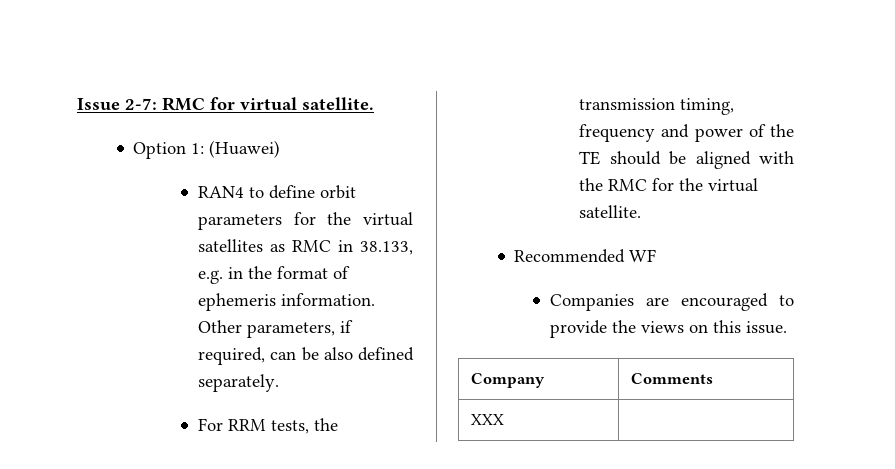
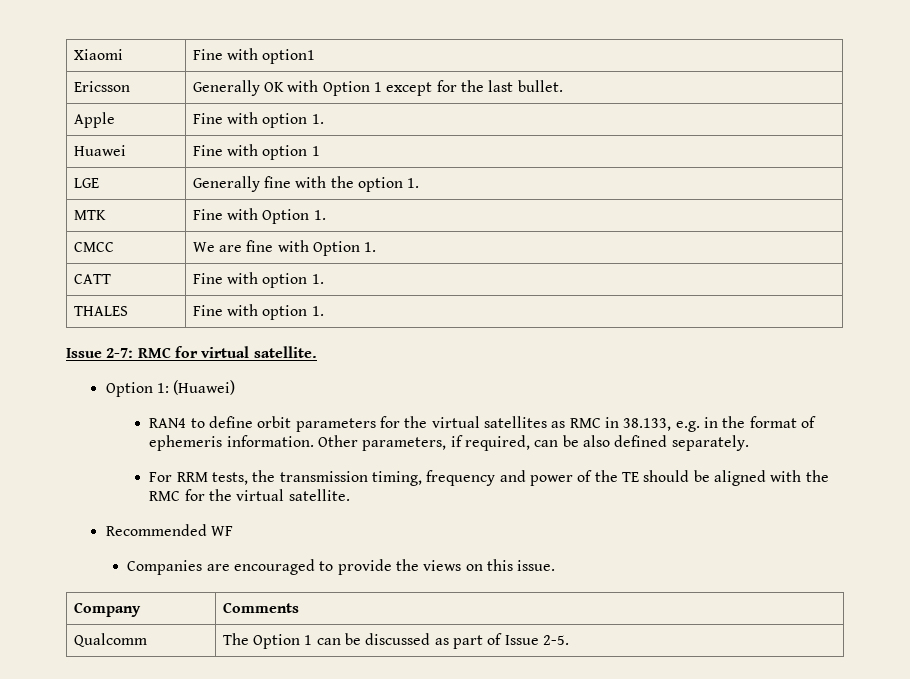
+ Xiaomi | Fine with option1
+ Ericsson | Generally OK with Option 1 except for the last bullet.
+ Apple | Fine with option 1.
+ Huawei | Fine with option 1
+ LGE | Generally fine with the option 1.
+ MTK | Fine with Option 1.
+ CMCC | We are fine with Option 1.
+ CATT | Fine with option 1.
+ THALES | Fine with option 1.
- XXX |
+ Qualcomm | The Option 1 can be discussed as part of Issue 2-5.

